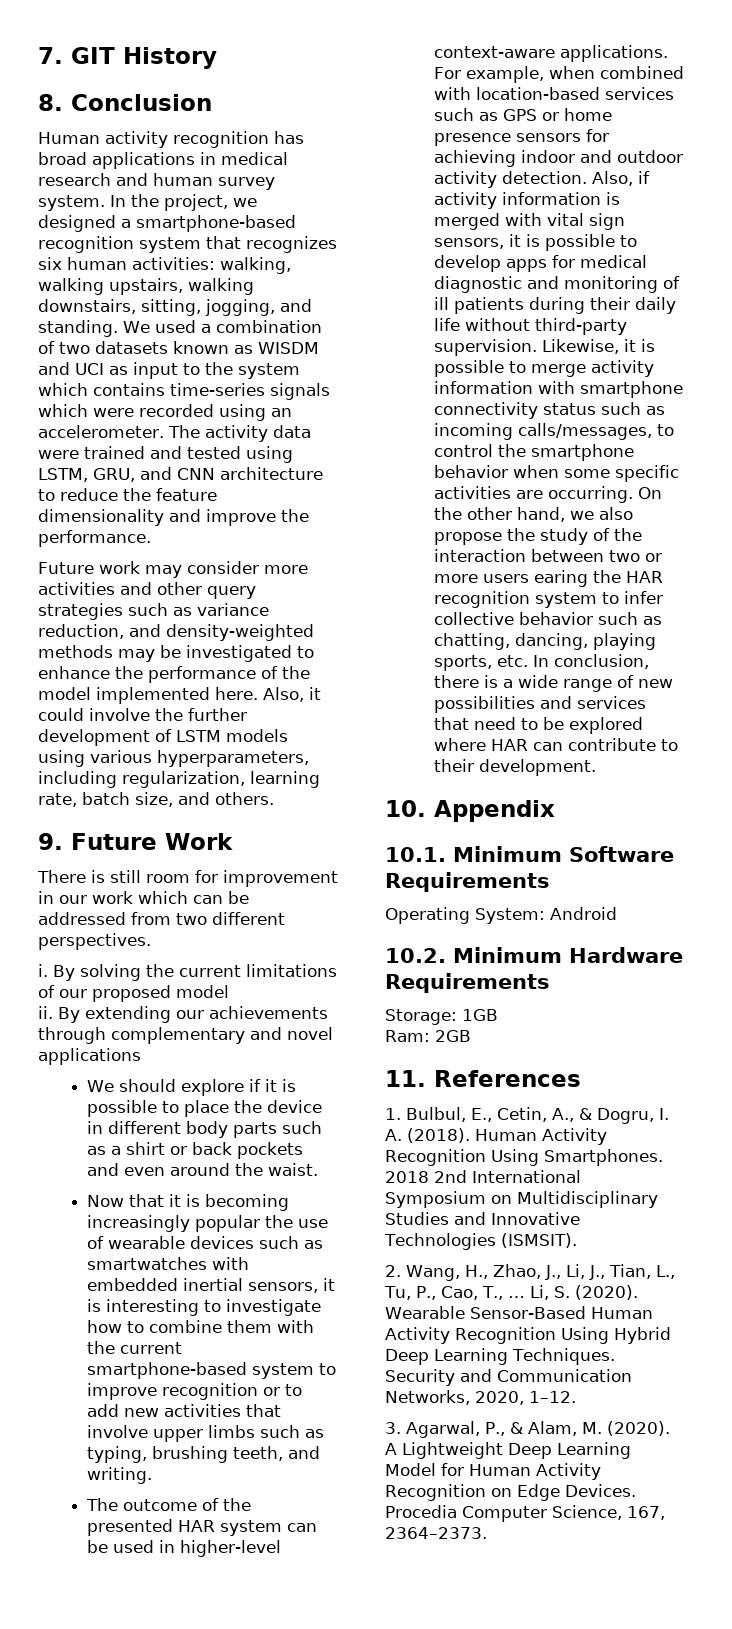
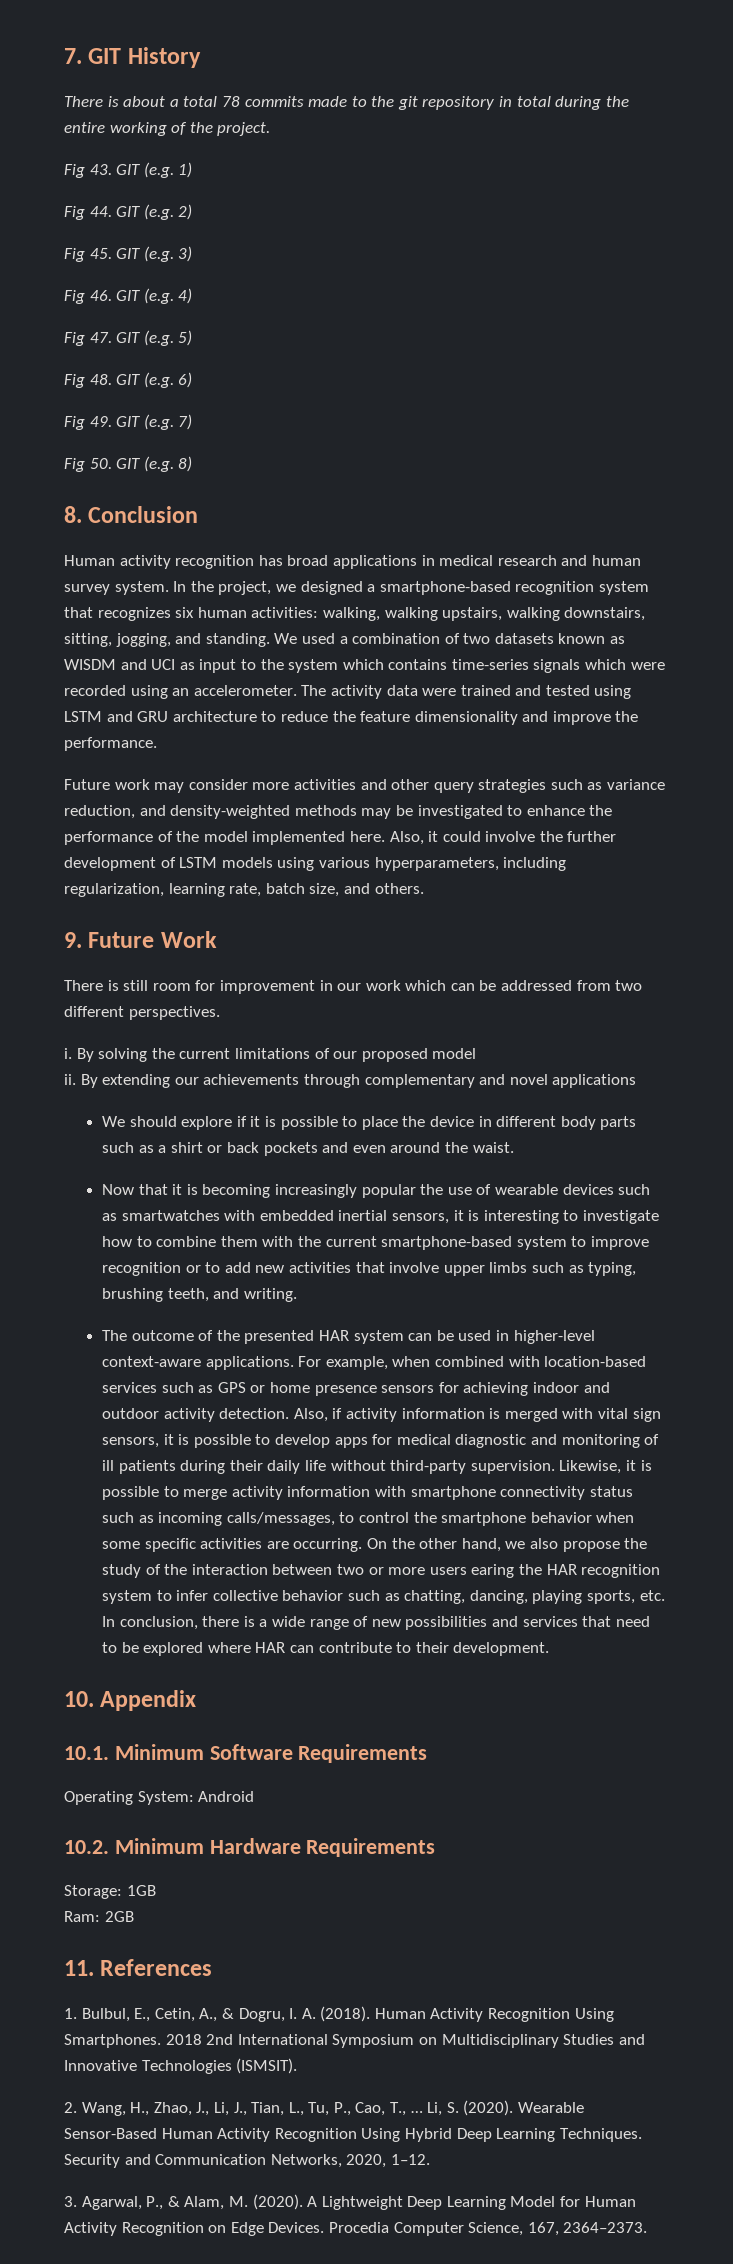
+ There is about a total 78 commits made to the git repository in total during the entire working of the project.
+ Fig 43. GIT (e.g. 1)
+ Fig 44. GIT (e.g. 2)
+ Fig 45. GIT (e.g. 3)
+ Fig 46. GIT (e.g. 4)
+ Fig 47. GIT (e.g. 5)
+ Fig 48. GIT (e.g. 6)
+ Fig 49. GIT (e.g. 7)
+ Fig 50. GIT (e.g. 8)
- The activity data were trained and tested using LSTM, GRU, and CNN architecture to reduce the feature dimensionality and improve the performance.
+ The activity data were trained and tested using LSTM and GRU architecture to reduce the feature dimensionality and improve the performance.

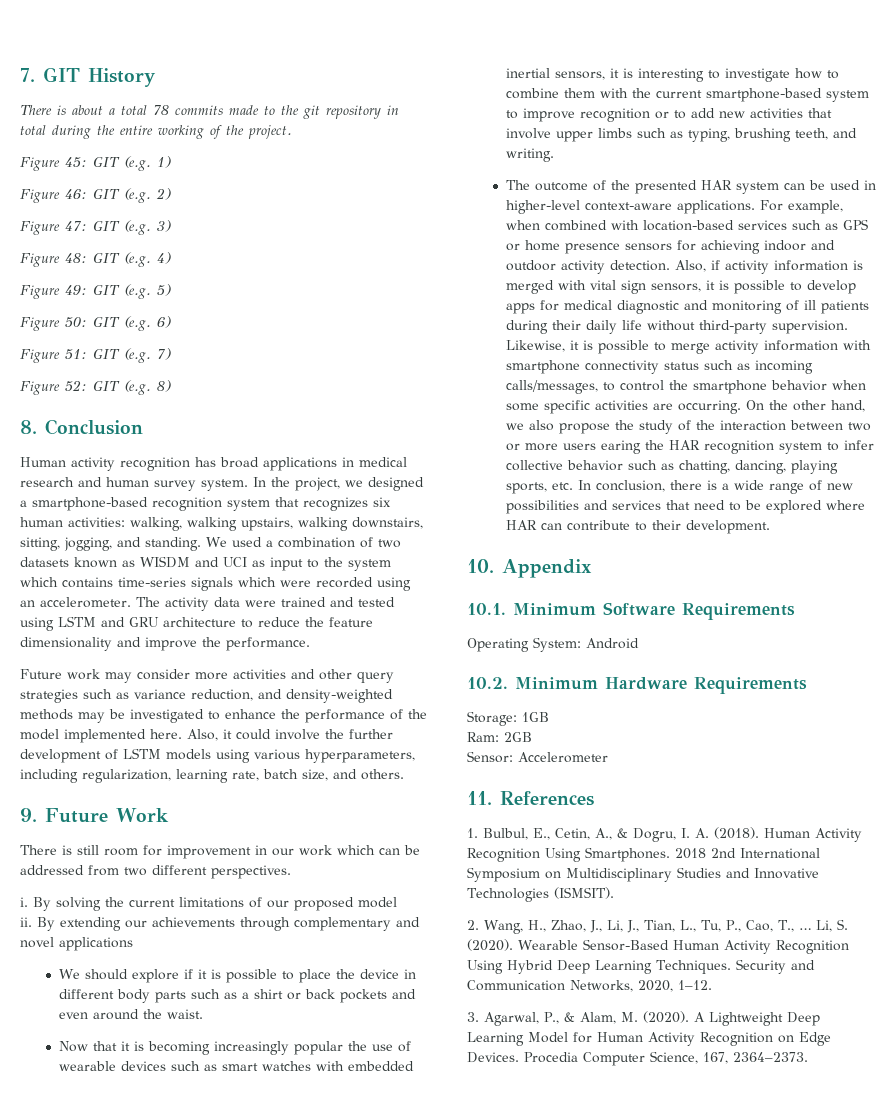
- Fig 43. GIT (e.g. 1)
+ Figure 45: GIT (e.g. 1)
- Fig 44. GIT (e.g. 2)
+ Figure 46: GIT (e.g. 2)
- Fig 45. GIT (e.g. 3)
+ Figure 47: GIT (e.g. 3)
- Fig 46. GIT (e.g. 4)
+ Figure 48: GIT (e.g. 4)
- Fig 47. GIT (e.g. 5)
+ Figure 49: GIT (e.g. 5)
- Fig 48. GIT (e.g. 6)
+ Figure 50: GIT (e.g. 6)
- Fig 49. GIT (e.g. 7)
+ Figure 51: GIT (e.g. 7)
- Fig 50. GIT (e.g. 8)
+ Figure 52: GIT (e.g. 8)
- Now that it is becoming increasingly popular the use of wearable devices such as smartwatches with embedded inertial sensors, it is interesting to investigate how to combine them with the current smartphone-based system to improve recognition or to add new activities that involve upper limbs such as typing, brushing teeth, and writing.
+ Now that it is becoming increasingly popular the use of wearable devices such as smart watches with embedded inertial sensors, it is interesting to investigate how to combine them with the current smartphone-based system to improve recognition or to add new activities that involve upper limbs such as typing, brushing teeth, and writing.
+ Sensor: Accelerometer

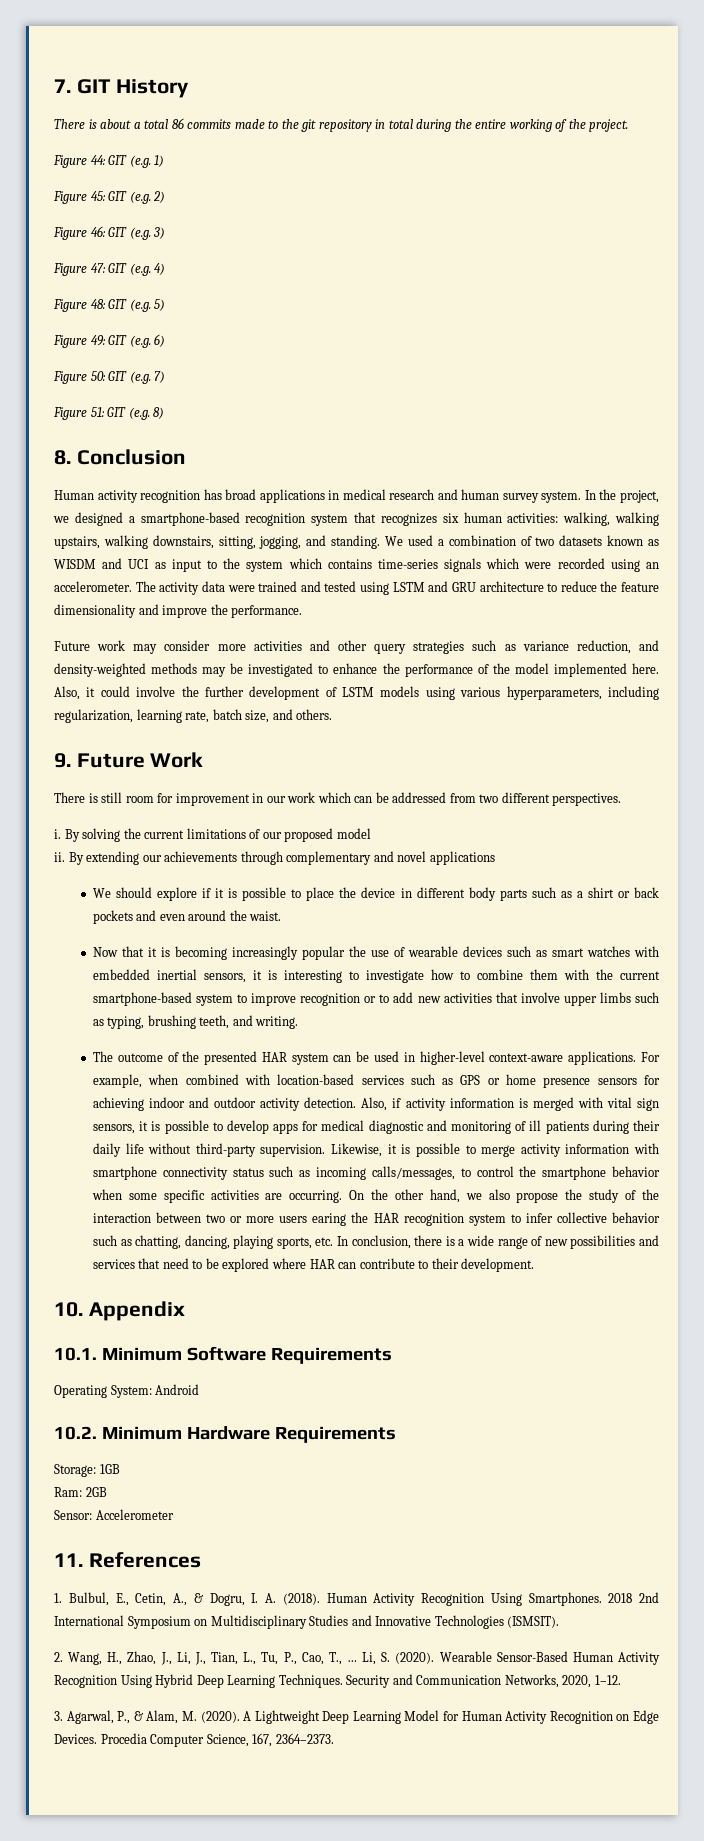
- There is about a total 78 commits made to the git repository in total during the entire working of the project.
+ There is about a total 86 commits made to the git repository in total during the entire working of the project.
- Figure 45: GIT (e.g. 1)
+ Figure 44: GIT (e.g. 1)
- Figure 46: GIT (e.g. 2)
+ Figure 45: GIT (e.g. 2)
- Figure 47: GIT (e.g. 3)
+ Figure 46: GIT (e.g. 3)
- Figure 48: GIT (e.g. 4)
+ Figure 47: GIT (e.g. 4)
- Figure 49: GIT (e.g. 5)
+ Figure 48: GIT (e.g. 5)
- Figure 50: GIT (e.g. 6)
+ Figure 49: GIT (e.g. 6)
- Figure 51: GIT (e.g. 7)
+ Figure 50: GIT (e.g. 7)
- Figure 52: GIT (e.g. 8)
+ Figure 51: GIT (e.g. 8)

